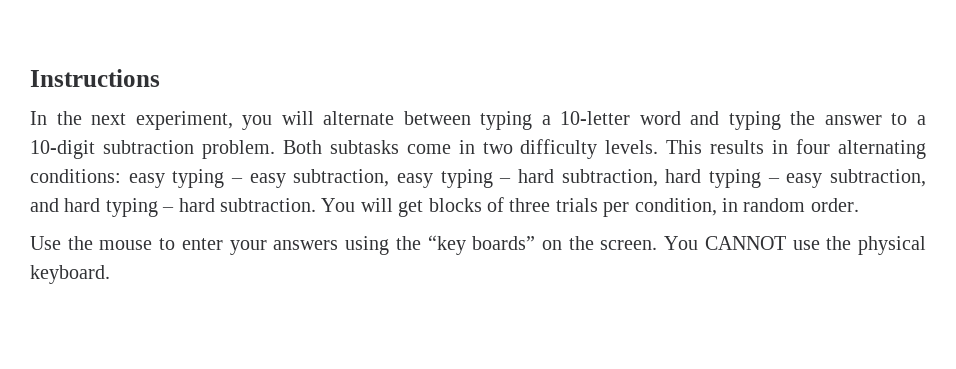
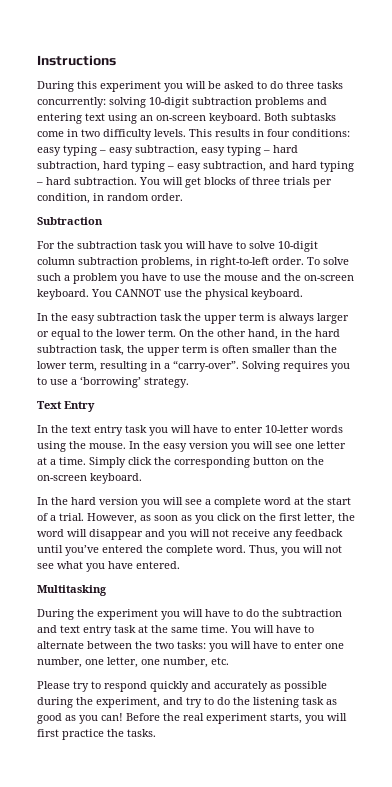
- In the next experiment, you will alternate between typing a 10-letter word and typing the answer to a 10-digit subtraction problem.
+ During this experiment you will be asked to do three tasks concurrently: solving 10-digit subtraction problems and entering text using an on-screen keyboard.
- This results in four alternating conditions: easy typing – easy subtraction, easy typing – hard subtraction, hard typing – easy subtraction, and hard typing – hard subtraction.
+ This results in four conditions: easy typing – easy subtraction, easy typing – hard subtraction, hard typing – easy subtraction, and hard typing – hard subtraction.
- Use the mouse to enter your answers using the “key boards” on the screen.
+ Subtraction
+ For the subtraction task you will have to solve 10-digit column subtraction problems, in right-to-left order. To solve such a problem you have to use the mouse and the on-screen keyboard.
+ In the easy subtraction task the upper term is always larger or equal to the lower term. On the other hand, in the hard subtraction task, the upper term is often smaller than the lower term, resulting in a “carry-over”. Solving requires you to use a ‘borrowing’ strategy.
+ Text Entry
+ In the text entry task you will have to enter 10-letter words using the mouse. In the easy version you will see one letter at a time. Simply click the corresponding button on the on-screen keyboard.
+ In the hard version you will see a complete word at the start of a trial. However, as soon as you click on the first letter, the word will disappear and you will not receive any feedback until you’ve entered the complete word. Thus, you will not see what you have entered.
+ Multitasking
+ During the experiment you will have to do the subtraction and text entry task at the same time. You will have to alternate between the two tasks: you will have to enter one number, one letter, one number, etc.
+ Please try to respond quickly and accurately as possible during the experiment, and try to do the listening task as good as you can! Before the real experiment starts, you will first practice the tasks.

